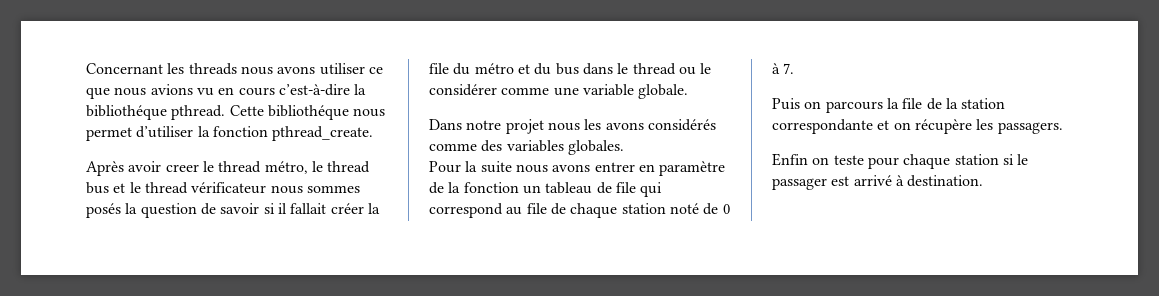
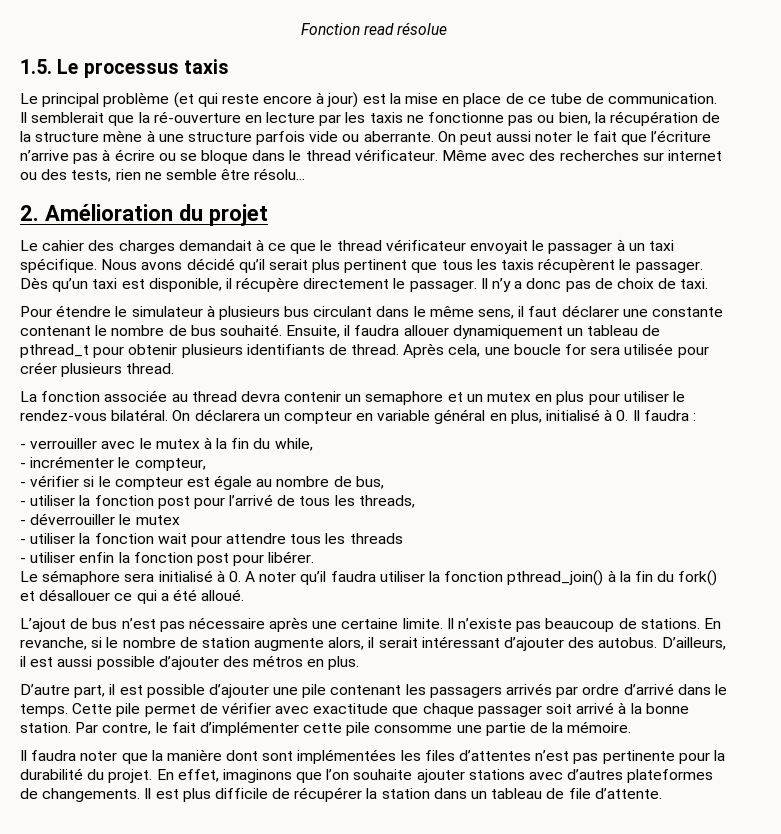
- Concernant les threads nous avons utiliser ce que nous avions vu en cours c’est-à-dire la bibliothéque pthread. Cette bibliothéque nous permet d’utiliser la fonction pthread_create.
- Après avoir creer le thread métro, le thread bus et le thread vérificateur nous sommes posés la question de savoir si il fallait créer la file du métro et du bus dans le thread ou le considérer comme une variable globale.
- Dans notre projet nous les avons considérés comme des variables globales.
- Pour la suite nous avons entrer en paramètre de la fonction un tableau de file qui correspond au file de chaque station noté de 0 à 7.
- Puis on parcours la file de la station correspondante et on récupère les passagers.
- Enfin on teste pour chaque station si le passager est arrivé à destination.
+ Fonction read résolue
+ 1.5. Le processus taxis
+ Le principal problème (et qui reste encore à jour) est la mise en place de ce tube de communication. Il semblerait que la ré-ouverture en lecture par les taxis ne fonctionne pas ou bien, la récupération de la structure mène à une structure parfois vide ou aberrante. On peut aussi noter le fait que l’écriture n’arrive pas à écrire ou se bloque dans le thread vérificateur. Même avec des recherches sur internet ou des tests, rien ne semble être résolu...
+ 2. Amélioration du projet
+ Le cahier des charges demandait à ce que le thread vérificateur envoyait le passager à un taxi spécifique. Nous avons décidé qu’il serait plus pertinent que tous les taxis récupèrent le passager. Dès qu’un taxi est disponible, il récupère directement le passager. Il n’y a donc pas de choix de taxi.
+ Pour étendre le simulateur à plusieurs bus circulant dans le même sens, il faut déclarer une constante contenant le nombre de bus souhaité. Ensuite, il faudra allouer dynamiquement un tableau de pthread_t pour obtenir plusieurs identifiants de thread. Après cela, une boucle for sera utilisée pour créer plusieurs thread.
+ La fonction associée au thread devra contenir un semaphore et un mutex en plus pour utiliser le rendez-vous bilatéral. On déclarera un compteur en variable général en plus, initialisé à 0. Il faudra :
+ - verrouiller avec le mutex à la fin du while,
+ - incrémenter le compteur,
+ - vérifier si le compteur est égale au nombre de bus,
+ - utiliser la fonction post pour l’arrivé de tous les threads,
+ - déverrouiller le mutex
+ - utiliser la fonction wait pour attendre tous les threads
+ - utiliser enfin la fonction post pour libérer.
+ Le sémaphore sera initialisé à 0. A noter qu’il faudra utiliser la fonction pthread_join() à la fin du fork() et désallouer ce qui a été alloué.
+ L’ajout de bus n’est pas nécessaire après une certaine limite. Il n’existe pas beaucoup de stations. En revanche, si le nombre de station augmente alors, il serait intéressant d’ajouter des autobus. D’ailleurs, il est aussi possible d’ajouter des métros en plus.
+ D’autre part, il est possible d’ajouter une pile contenant les passagers arrivés par ordre d’arrivé dans le temps. Cette pile permet de vérifier avec exactitude que chaque passager soit arrivé à la bonne station. Par contre, le fait d’implémenter cette pile consomme une partie de la mémoire.
+ Il faudra noter que la manière dont sont implémentées les files d’attentes n’est pas pertinente pour la durabilité du projet. En effet, imaginons que l’on souhaite ajouter stations avec d’autres plateformes de changements. Il est plus difficile de récupérer la station dans un tableau de file d’attente.

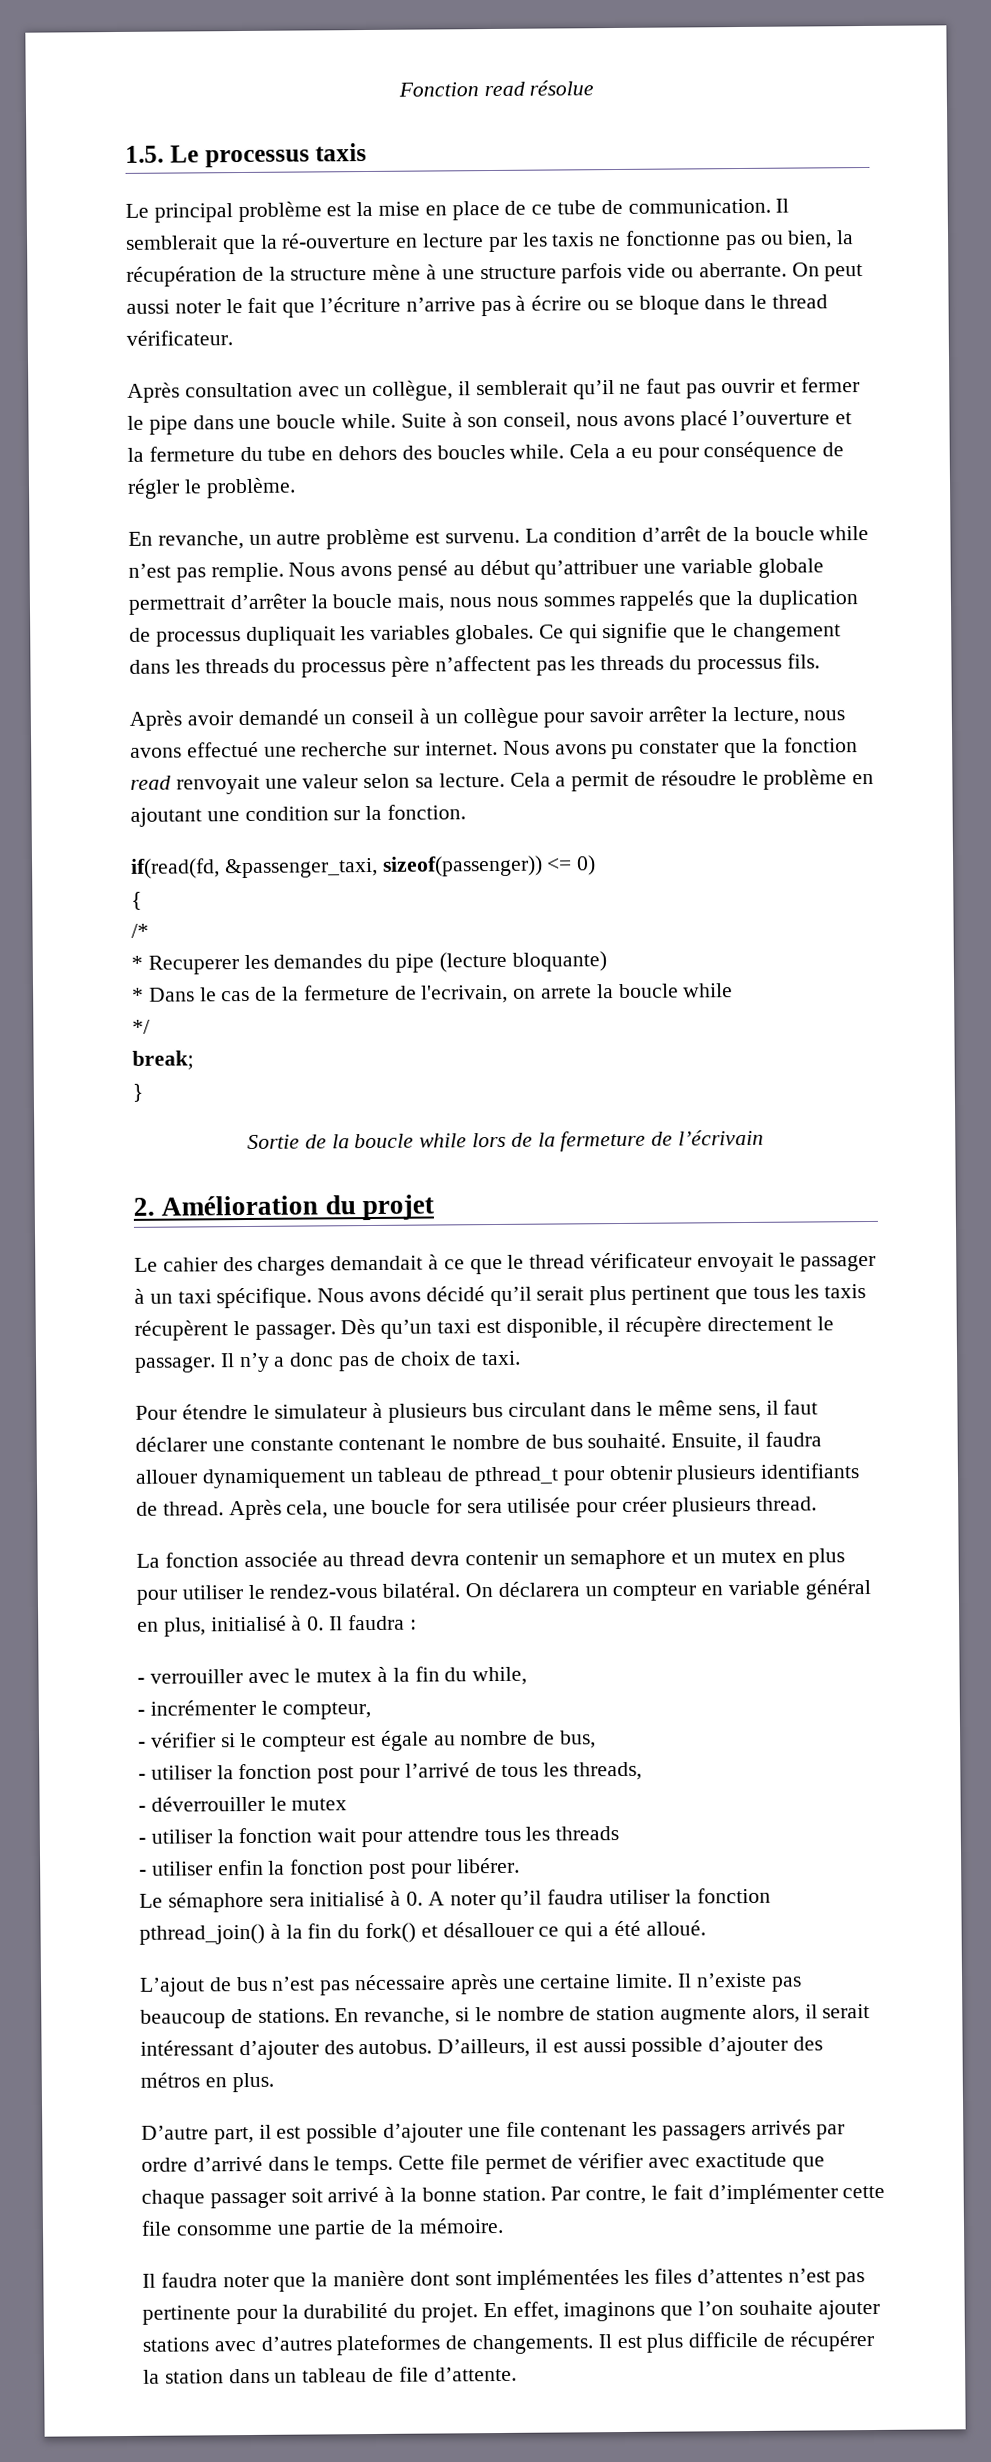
- Le principal problème (et qui reste encore à jour) est la mise en place de ce tube de communication.
+ Le principal problème est la mise en place de ce tube de communication.
- On peut aussi noter le fait que l’écriture n’arrive pas à écrire ou se bloque dans le thread vérificateur. Même avec des recherches sur internet ou des tests, rien ne semble être résolu...
+ On peut aussi noter le fait que l’écriture n’arrive pas à écrire ou se bloque dans le thread vérificateur.
+ Après consultation avec un collègue, il semblerait qu’il ne faut pas ouvrir et fermer le pipe dans une boucle while. Suite à son conseil, nous avons placé l’ouverture et la fermeture du tube en dehors des boucles while. Cela a eu pour conséquence de régler le problème.
+ En revanche, un autre problème est survenu. La condition d’arrêt de la boucle while n’est pas remplie. Nous avons pensé au début qu’attribuer une variable globale permettrait d’arrêter la boucle mais, nous nous sommes rappelés que la duplication de processus dupliquait les variables globales. Ce qui signifie que le changement dans les threads du processus père n’affectent pas les threads du processus fils.
+ Après avoir demandé un conseil à un collègue pour savoir arrêter la lecture, nous avons effectué une recherche sur internet. Nous avons pu constater que la fonction read renvoyait une valeur selon sa lecture. Cela a permit de résoudre le problème en ajoutant une condition sur la fonction.
+ if(read(fd, &passenger_taxi, sizeof(passenger)) <= 0)
+ {
+ /*
+ * Recuperer les demandes du pipe (lecture bloquante)
+ * Dans le cas de la fermeture de l'ecrivain, on arrete la boucle while
+ */
+ break;
+ }
+ Sortie de la boucle while lors de la fermeture de l’écrivain
- D’autre part, il est possible d’ajouter une pile contenant les passagers arrivés par ordre d’arrivé dans le temps.
+ D’autre part, il est possible d’ajouter une file contenant les passagers arrivés par ordre d’arrivé dans le temps.
- Cette pile permet de vérifier avec exactitude que chaque passager soit arrivé à la bonne station.
+ Cette file permet de vérifier avec exactitude que chaque passager soit arrivé à la bonne station.
- Par contre, le fait d’implémenter cette pile consomme une partie de la mémoire.
+ Par contre, le fait d’implémenter cette file consomme une partie de la mémoire.

